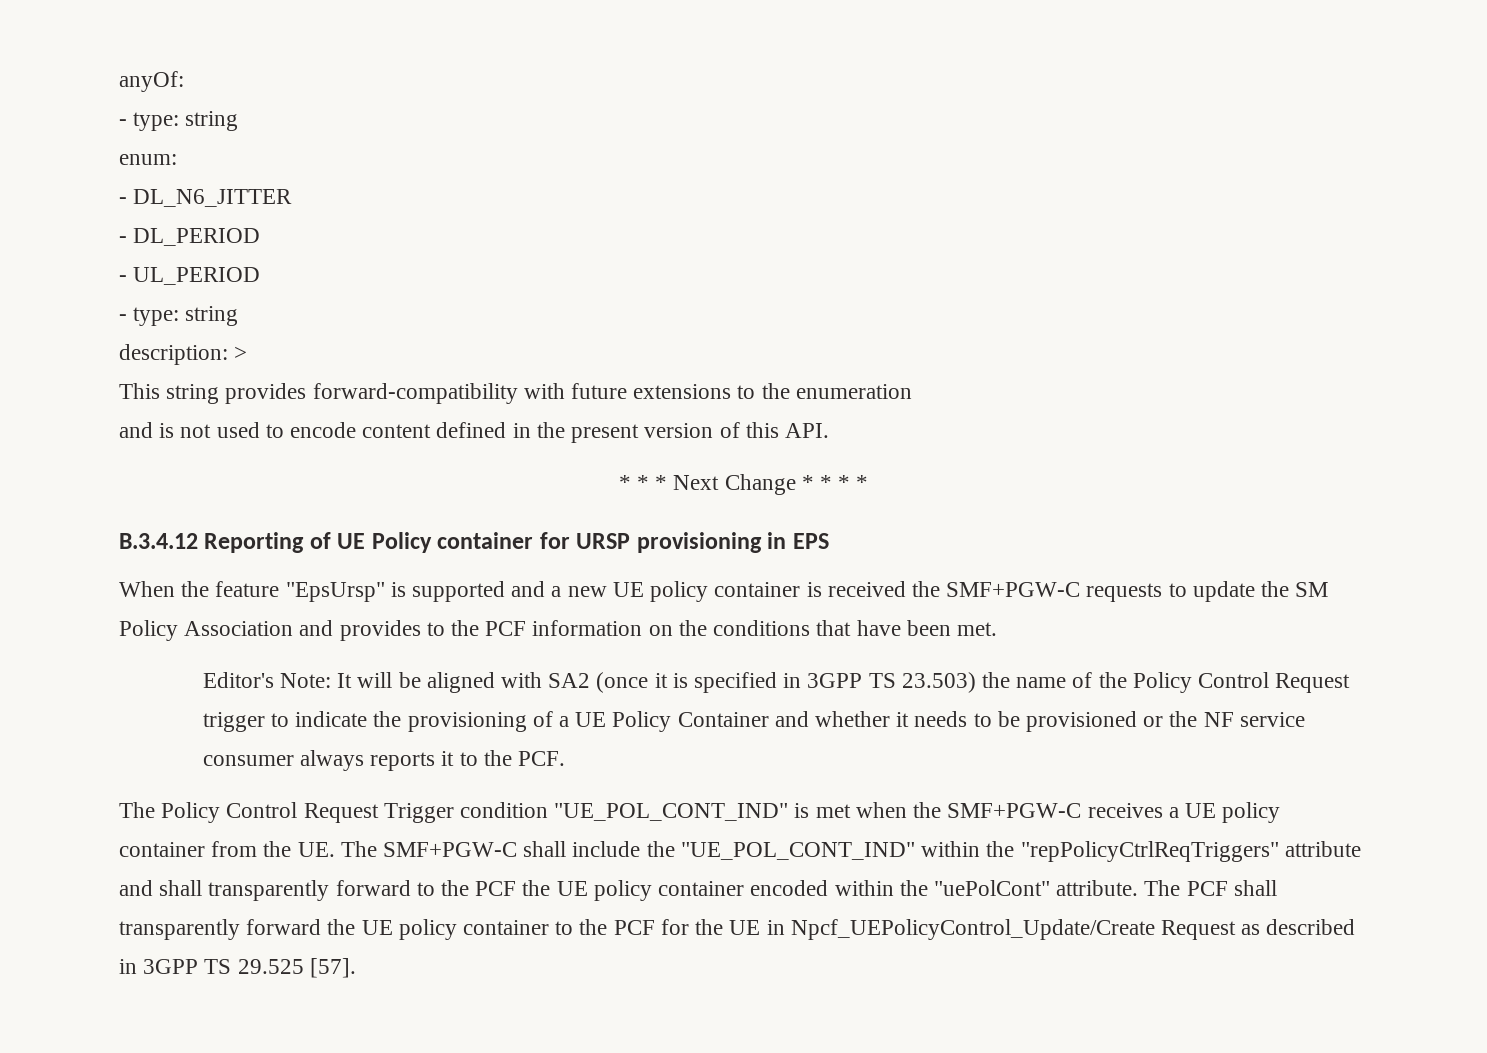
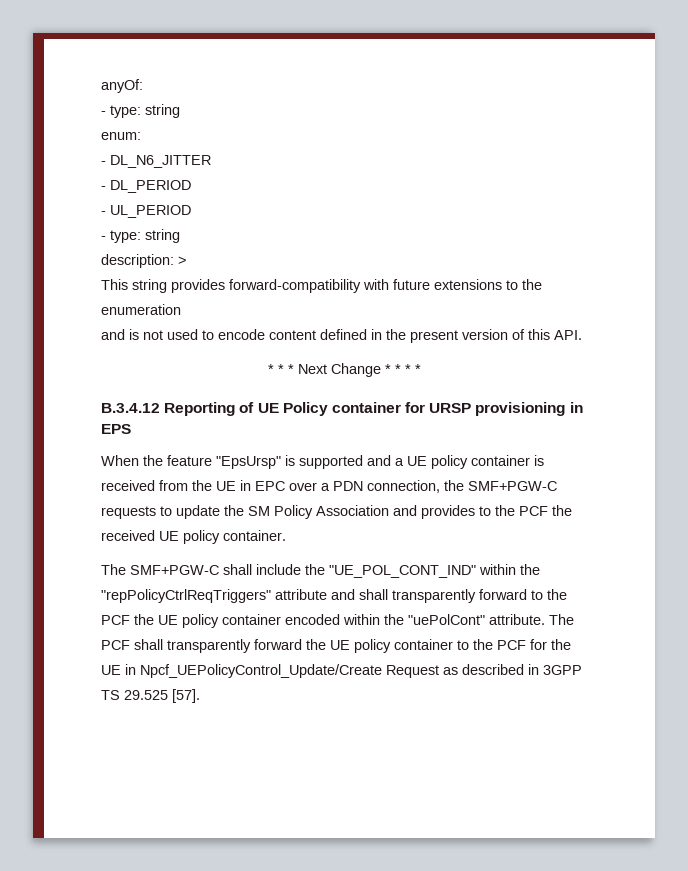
- When the feature "EpsUrsp" is supported and a new UE policy container is received the SMF+PGW-C requests to update the SM Policy Association and provides to the PCF information on the conditions that have been met.
- Editor's Note: It will be aligned with SA2 (once it is specified in 3GPP TS 23.503) the name of the Policy Control Request trigger to indicate the provisioning of a UE Policy Container and whether it needs to be provisioned or the NF service consumer always reports it to the PCF.
- The Policy Control Request Trigger condition "UE_POL_CONT_IND" is met when the SMF+PGW-C receives a UE policy container from the UE. The SMF+PGW-C shall include the "UE_POL_CONT_IND" within the "repPolicyCtrlReqTriggers" attribute and shall transparently forward to the PCF the UE policy container encoded within the "uePolCont" attribute.
+ When the feature "EpsUrsp" is supported and a UE policy container is received from the UE in EPC over a PDN connection, the SMF+PGW-C requests to update the SM Policy Association and provides to the PCF the received UE policy container.
+ The SMF+PGW-C shall include the "UE_POL_CONT_IND" within the "repPolicyCtrlReqTriggers" attribute and shall transparently forward to the PCF the UE policy container encoded within the "uePolCont" attribute.

